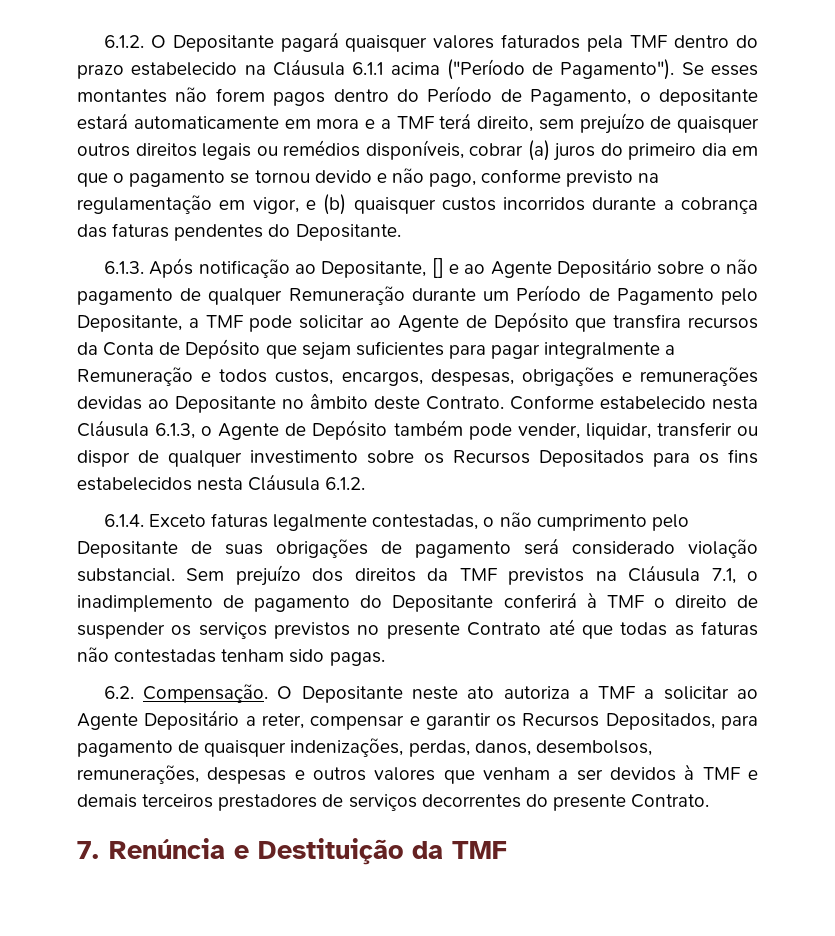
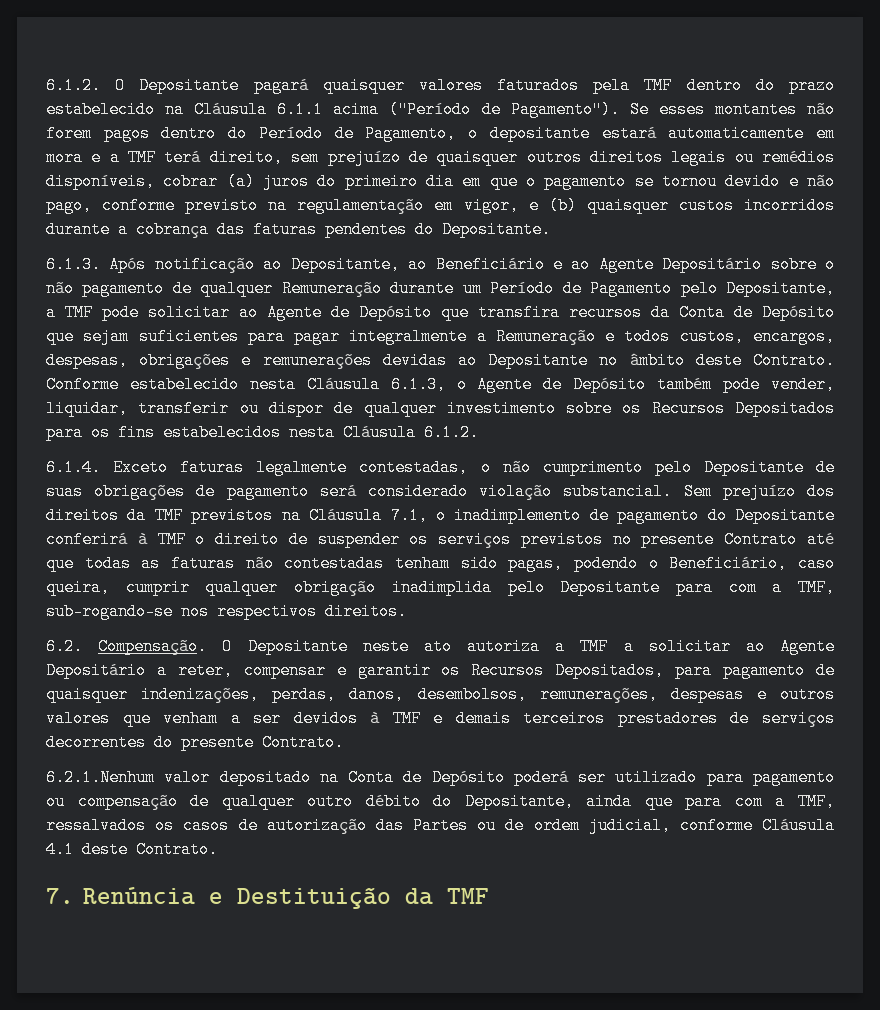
- 6.1.3. Após notificação ao Depositante, [] e ao Agente Depositário sobre o não pagamento de qualquer Remuneração durante um Período de Pagamento pelo Depositante, a TMF pode solicitar ao Agente de Depósito que transfira recursos da Conta de Depósito que sejam suficientes para pagar integralmente a Remuneração e todos custos, encargos, despesas, obrigações e remunerações devidas ao Depositante no âmbito deste Contrato.
+ 6.1.3. Após notificação ao Depositante, ao Beneficiário e ao Agente Depositário sobre o não pagamento de qualquer Remuneração durante um Período de Pagamento pelo Depositante, a TMF pode solicitar ao Agente de Depósito que transfira recursos da Conta de Depósito que sejam suficientes para pagar integralmente a Remuneração e todos custos, encargos, despesas, obrigações e remunerações devidas ao Depositante no âmbito deste Contrato.
- Sem prejuízo dos direitos da TMF previstos na Cláusula 7.1, o inadimplemento de pagamento do Depositante conferirá à TMF o direito de suspender os serviços previstos no presente Contrato até que todas as faturas não contestadas tenham sido pagas.
+ Sem prejuízo dos direitos da TMF previstos na Cláusula 7.1, o inadimplemento de pagamento do Depositante conferirá à TMF o direito de suspender os serviços previstos no presente Contrato até que todas as faturas não contestadas tenham sido pagas, podendo o Beneficiário, caso queira, cumprir qualquer obrigação inadimplida pelo Depositante para com a TMF, sub-rogando-se nos respectivos direitos.
+ 6.2.1.Nenhum valor depositado na Conta de Depósito poderá ser utilizado para pagamento ou compensação de qualquer outro débito do Depositante, ainda que para com a TMF, ressalvados os casos de autorização das Partes ou de ordem judicial, conforme Cláusula 4.1 deste Contrato.

